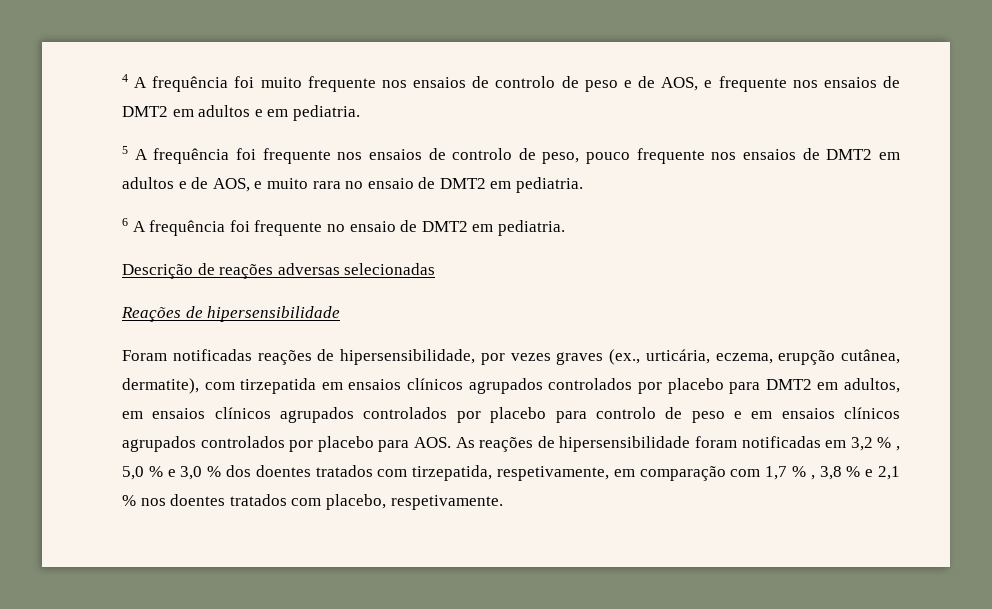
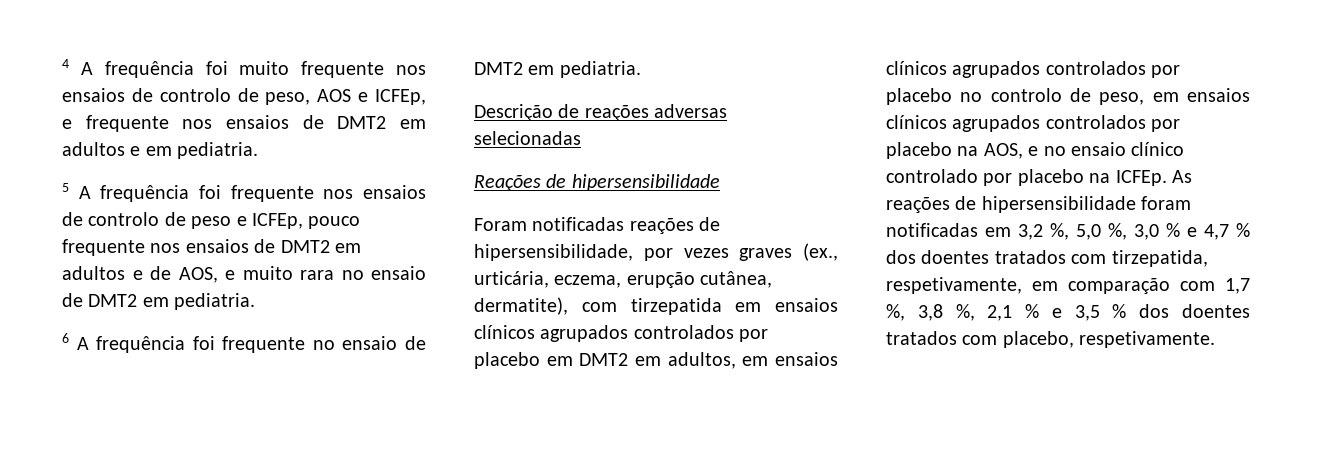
- 4 A frequência foi muito frequente nos ensaios de controlo de peso e de AOS, e frequente nos ensaios de DMT2 em adultos e em pediatria.
+ 4 A frequência foi muito frequente nos ensaios de controlo de peso, AOS e ICFEp, e frequente nos ensaios de DMT2 em adultos e em pediatria.
- 5 A frequência foi frequente nos ensaios de controlo de peso, pouco frequente nos ensaios de DMT2 em adultos e de AOS, e muito rara no ensaio de DMT2 em pediatria.
+ 5 A frequência foi frequente nos ensaios de controlo de peso e ICFEp, pouco frequente nos ensaios de DMT2 em adultos e de AOS, e muito rara no ensaio de DMT2 em pediatria.
- Foram notificadas reações de hipersensibilidade, por vezes graves (ex., urticária, eczema, erupção cutânea, dermatite), com tirzepatida em ensaios clínicos agrupados controlados por placebo para DMT2 em adultos, em ensaios clínicos agrupados controlados por placebo para controlo de peso e em ensaios clínicos agrupados controlados por placebo para AOS. As reações de hipersensibilidade foram notificadas em 3,2 % , 5,0 % e 3,0 % dos doentes tratados com tirzepatida, respetivamente, em comparação com 1,7 % , 3,8 % e 2,1 % nos doentes tratados com placebo, respetivamente.
+ Foram notificadas reações de hipersensibilidade, por vezes graves (ex., urticária, eczema, erupção cutânea, dermatite), com tirzepatida em ensaios clínicos agrupados controlados por placebo em DMT2 em adultos, em ensaios clínicos agrupados controlados por placebo no controlo de peso, em ensaios clínicos agrupados controlados por placebo na AOS, e no ensaio clínico controlado por placebo na ICFEp. As reações de hipersensibilidade foram notificadas em 3,2 %, 5,0 %, 3,0 % e 4,7 % dos doentes tratados com tirzepatida, respetivamente, em comparação com 1,7 %, 3,8 %, 2,1 % e 3,5 % dos doentes tratados com placebo, respetivamente.

